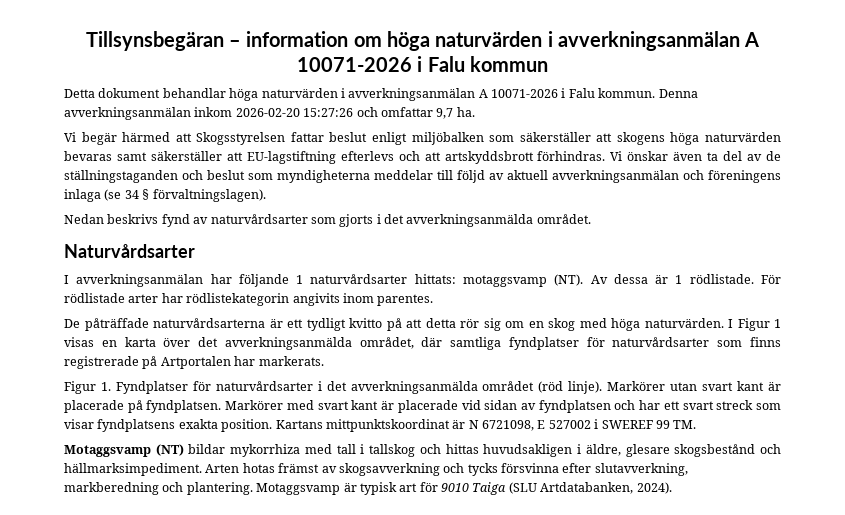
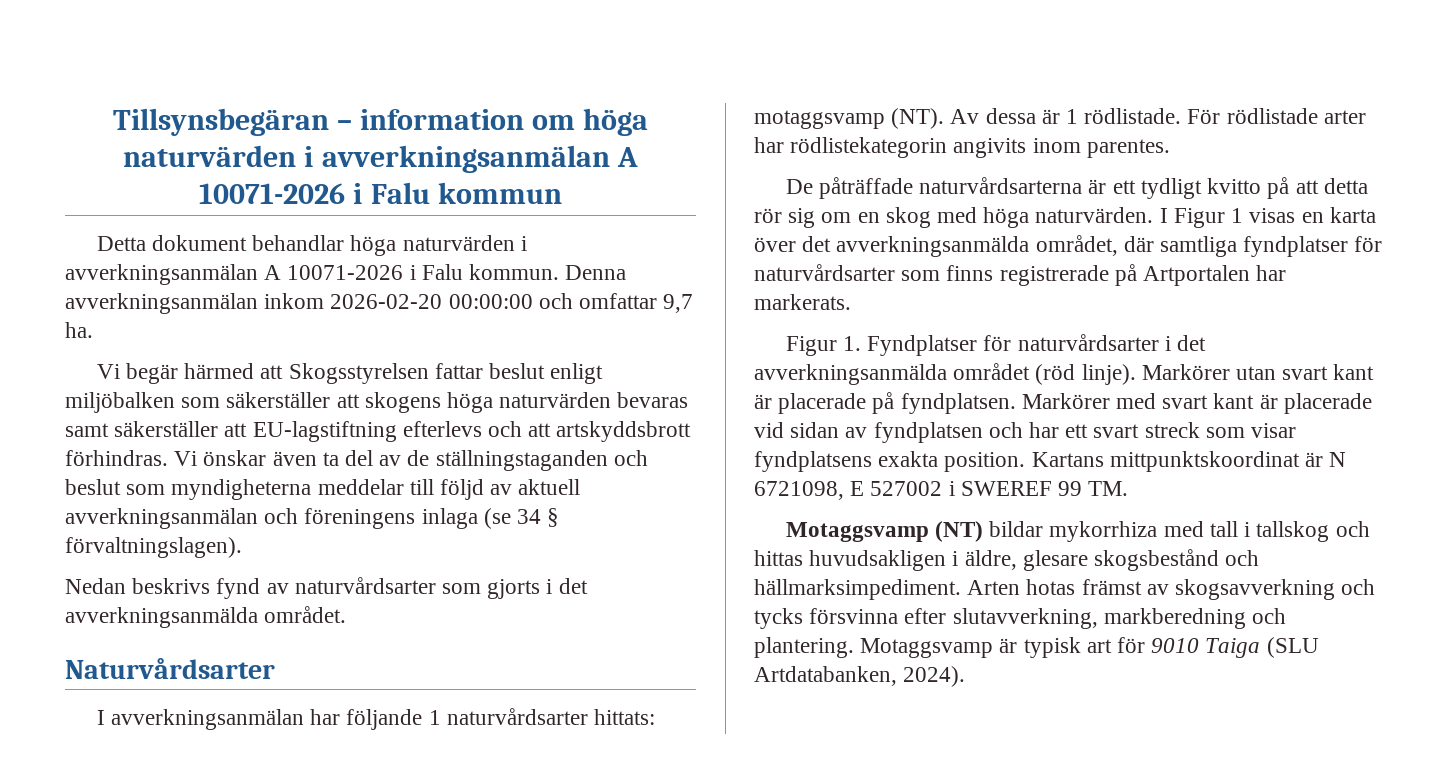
- Denna avverkningsanmälan inkom 2026-02-20 15:27:26 och omfattar 9,7 ha.
+ Denna avverkningsanmälan inkom 2026-02-20 00:00:00 och omfattar 9,7 ha.

